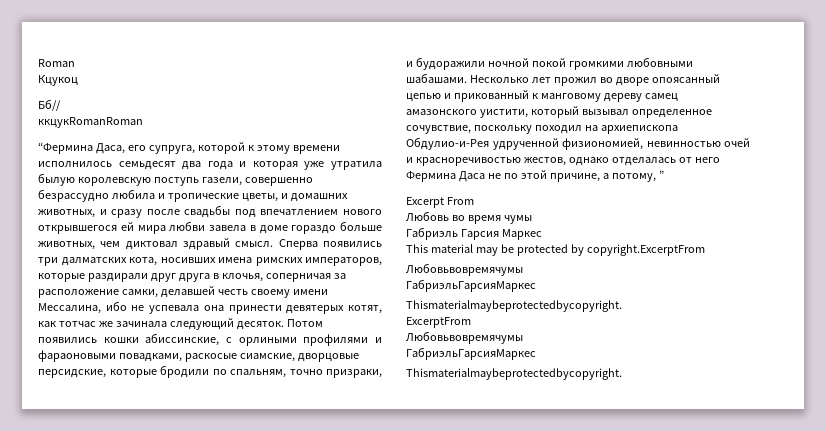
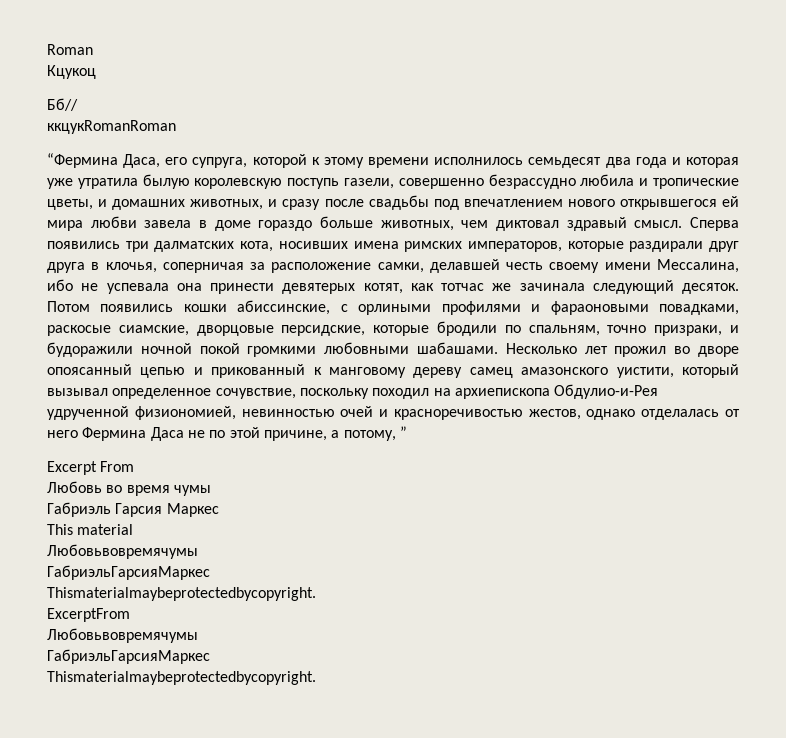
- This material may be protected by copyright.ExcerptFrom
+ This material

